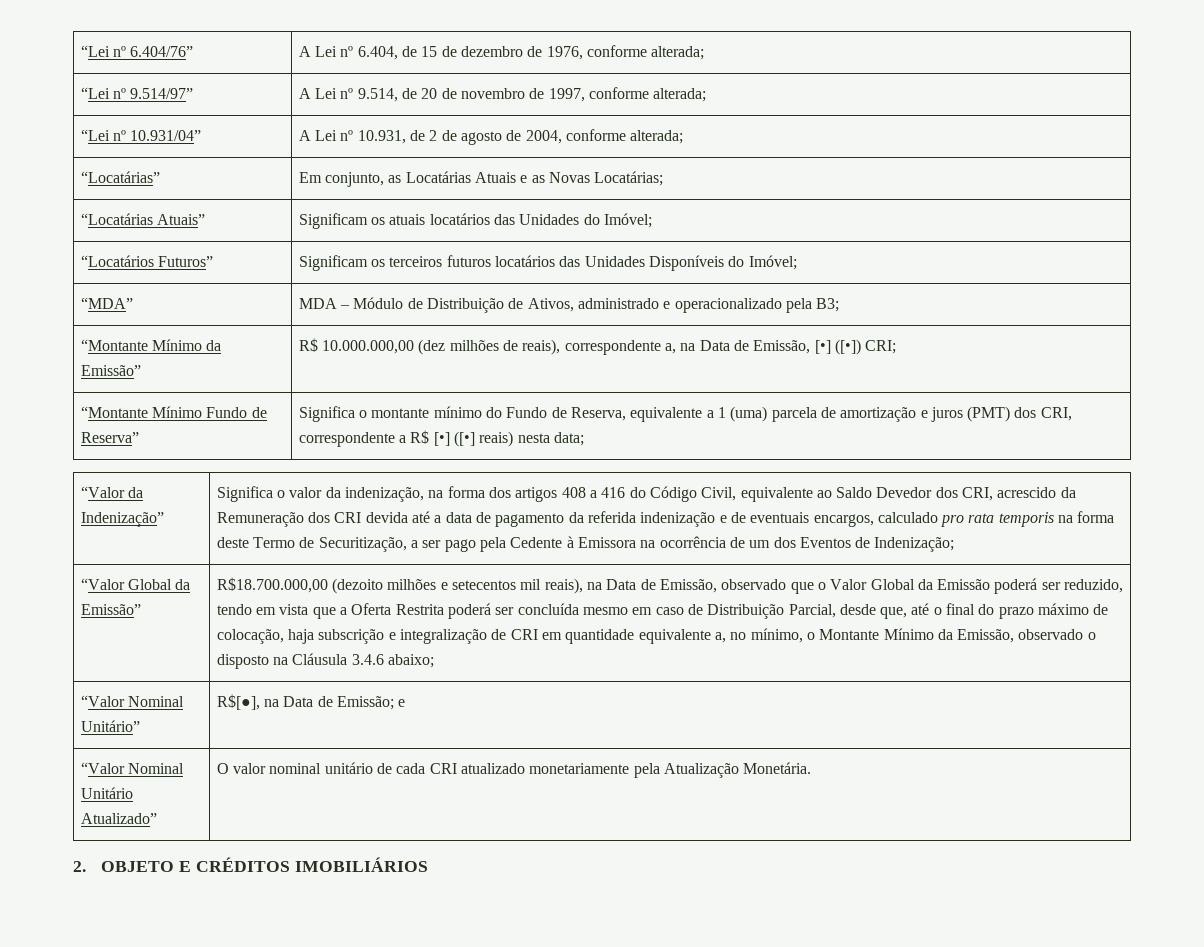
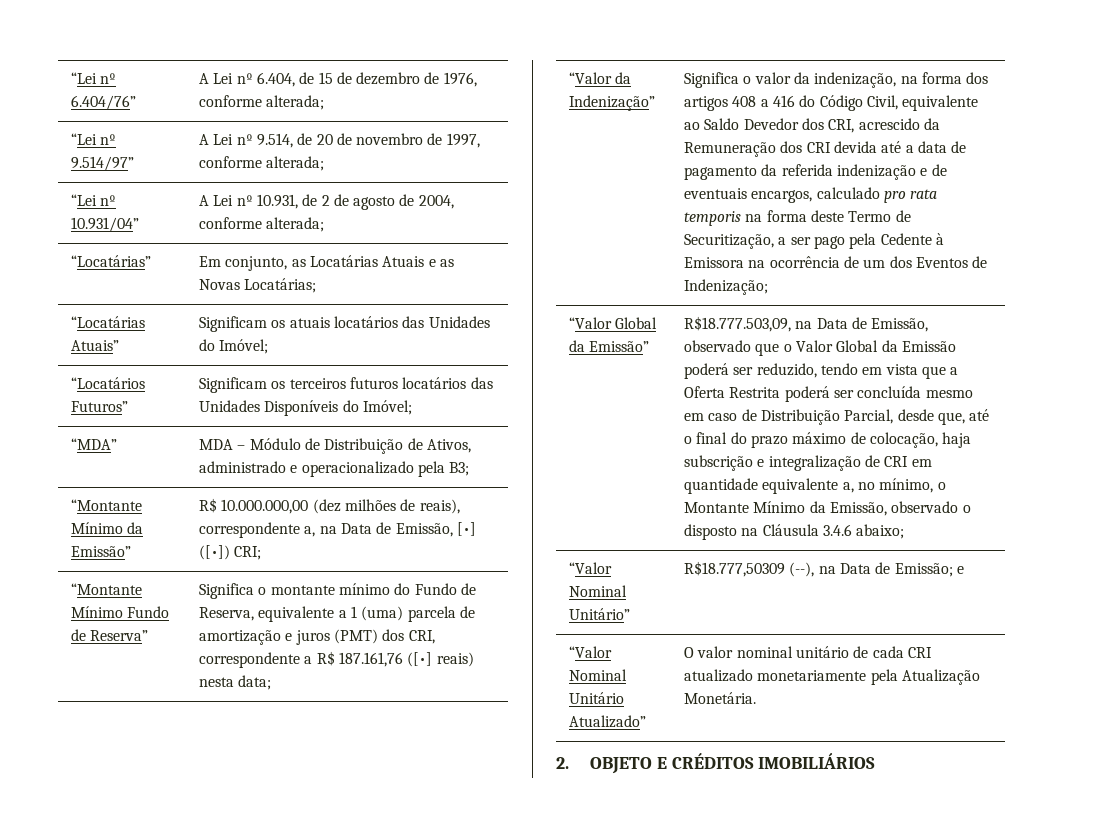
- “Montante Mínimo Fundo de Reserva” | Significa o montante mínimo do Fundo de Reserva, equivalente a 1 (uma) parcela de amortização e juros (PMT) dos CRI, correspondente a R$ [•] ([•] reais) nesta data;
+ “Montante Mínimo Fundo de Reserva” | Significa o montante mínimo do Fundo de Reserva, equivalente a 1 (uma) parcela de amortização e juros (PMT) dos CRI, correspondente a R$ 187.161,76 ([•] reais) nesta data;
- R$18.700.000,00 (dezoito milhões e setecentos mil reais), na Data de Emissão, observado que o Valor Global da Emissão poderá ser reduzido, tendo em vista que a Oferta Restrita poderá ser concluída mesmo em caso de Distribuição Parcial, desde que, até o final do prazo máximo de colocação, haja subscrição e integralização de CRI em quantidade equivalente a, no mínimo, o Montante Mínimo da Emissão, observado o disposto na Cláusula 3.4.6 abaixo;
+ R$18.777.503,09, na Data de Emissão, observado que o Valor Global da Emissão poderá ser reduzido, tendo em vista que a Oferta Restrita poderá ser concluída mesmo em caso de Distribuição Parcial, desde que, até o final do prazo máximo de colocação, haja subscrição e integralização de CRI em quantidade equivalente a, no mínimo, o Montante Mínimo da Emissão, observado o disposto na Cláusula 3.4.6 abaixo;
- “Valor Nominal Unitário” | R$[●], na Data de Emissão; e
+ “Valor Nominal Unitário” | R$18.777,50309 (--), na Data de Emissão; e

